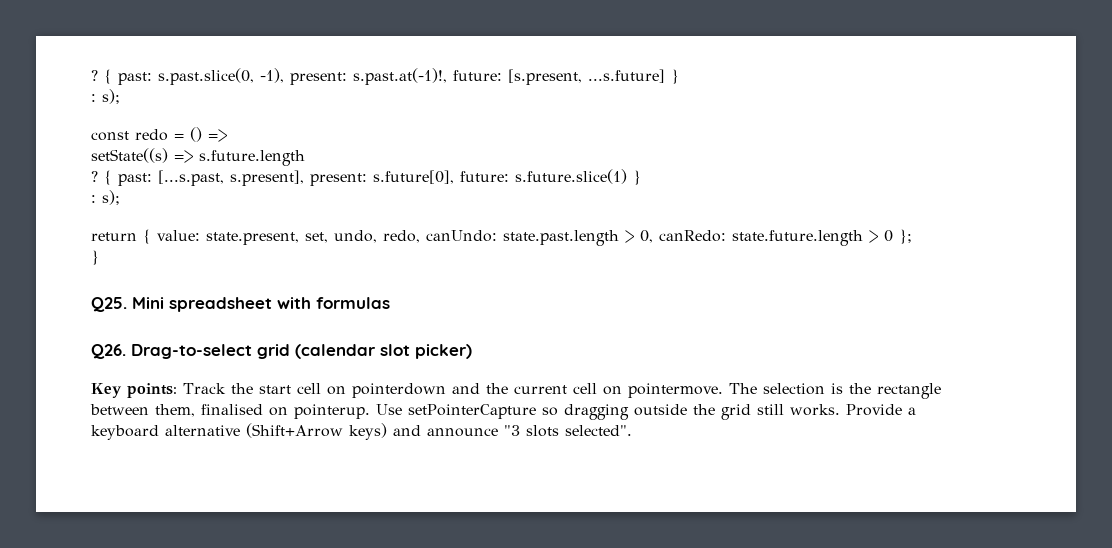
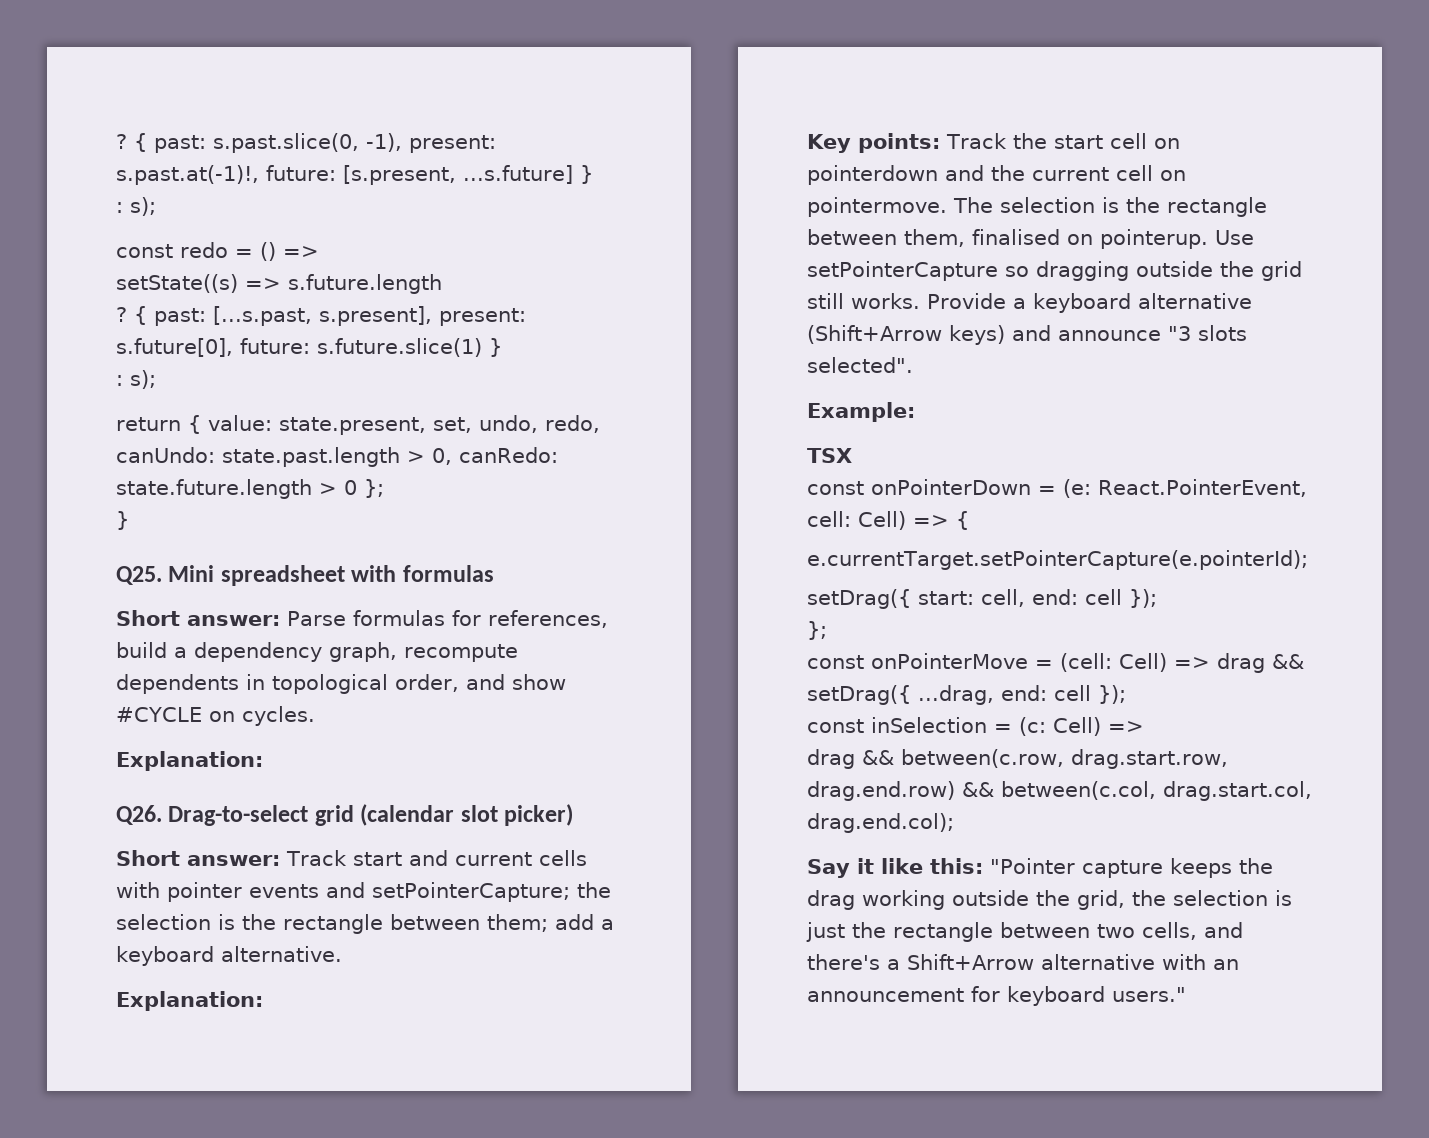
+ Short answer: Parse formulas for references, build a dependency graph, recompute dependents in topological order, and show #CYCLE on cycles.
+ Explanation:
+ Short answer: Track start and current cells with pointer events and setPointerCapture; the selection is the rectangle between them; add a keyboard alternative.
+ Explanation:
+ Example:
+ TSX
+ const onPointerDown = (e: React.PointerEvent, cell: Cell) => {
+ e.currentTarget.setPointerCapture(e.pointerId);
+ setDrag({ start: cell, end: cell });
+ };
+ const onPointerMove = (cell: Cell) => drag && setDrag({ ...drag, end: cell });
+ const inSelection = (c: Cell) =>
+ drag && between(c.row, drag.start.row, drag.end.row) && between(c.col, drag.start.col, drag.end.col);
+ Say it like this: "Pointer capture keeps the drag working outside the grid, the selection is just the rectangle between two cells, and there's a Shift+Arrow alternative with an announcement for keyboard users."

